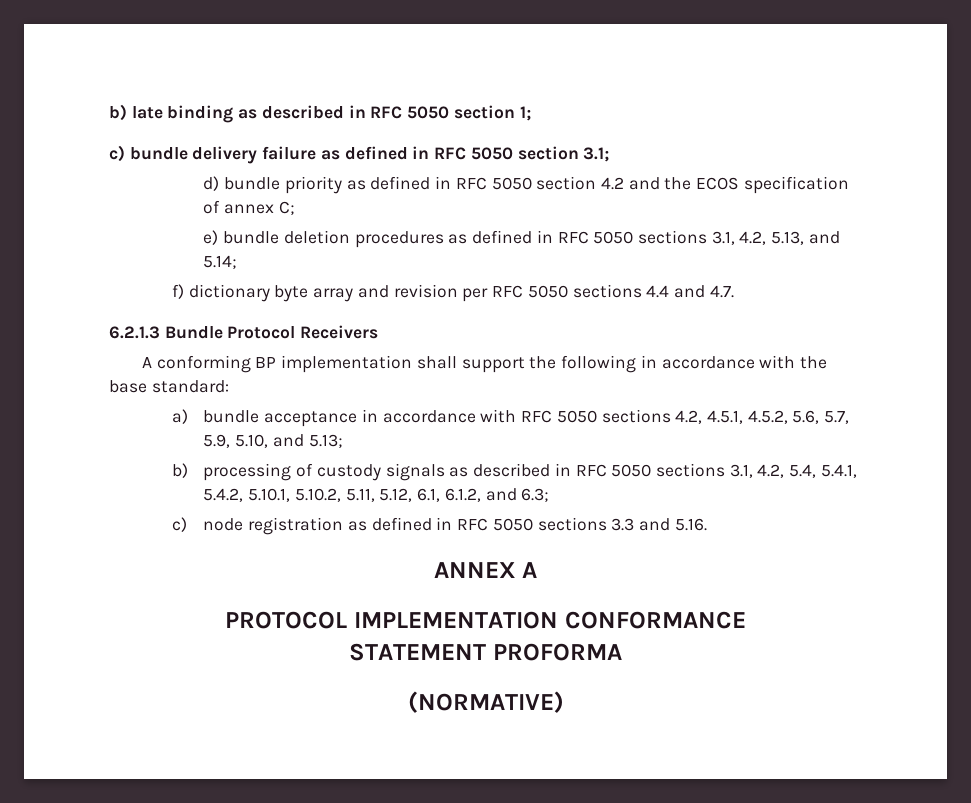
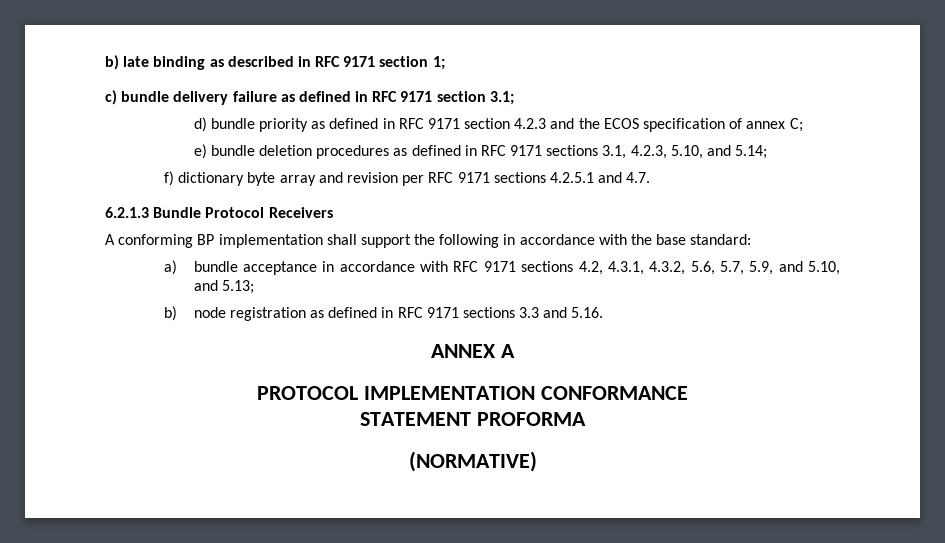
- b) late binding as described in RFC 5050 section 1;
+ b) late binding as described in RFC 9171 section 1;
- c) bundle delivery failure as defined in RFC 5050 section 3.1;
+ c) bundle delivery failure as defined in RFC 9171 section 3.1;
- d) bundle priority as defined in RFC 5050 section 4.2 and the ECOS specification of annex C;
+ d) bundle priority as defined in RFC 9171 section 4.2.3 and the ECOS specification of annex C;
- e) bundle deletion procedures as defined in RFC 5050 sections 3.1, 4.2, 5.13, and 5.14;
+ e) bundle deletion procedures as defined in RFC 9171 sections 3.1, 4.2.3, 5.10, and 5.14;
- f) dictionary byte array and revision per RFC 5050 sections 4.4 and 4.7.
+ f) dictionary byte array and revision per RFC 9171 sections 4.2.5.1 and 4.7.
- a) bundle acceptance in accordance with RFC 5050 sections 4.2, 4.5.1, 4.5.2, 5.6, 5.7, 5.9, 5.10, and 5.13;
+ a) bundle acceptance in accordance with RFC 9171 sections 4.2, 4.3.1, 4.3.2, 5.6, 5.7, 5.9, and 5.10, and 5.13;
- b) processing of custody signals as described in RFC 5050 sections 3.1, 4.2, 5.4, 5.4.1, 5.4.2, 5.10.1, 5.10.2, 5.11, 5.12, 6.1, 6.1.2, and 6.3;
- c) node registration as defined in RFC 5050 sections 3.3 and 5.16.
+ b) node registration as defined in RFC 9171 sections 3.3 and 5.16.

